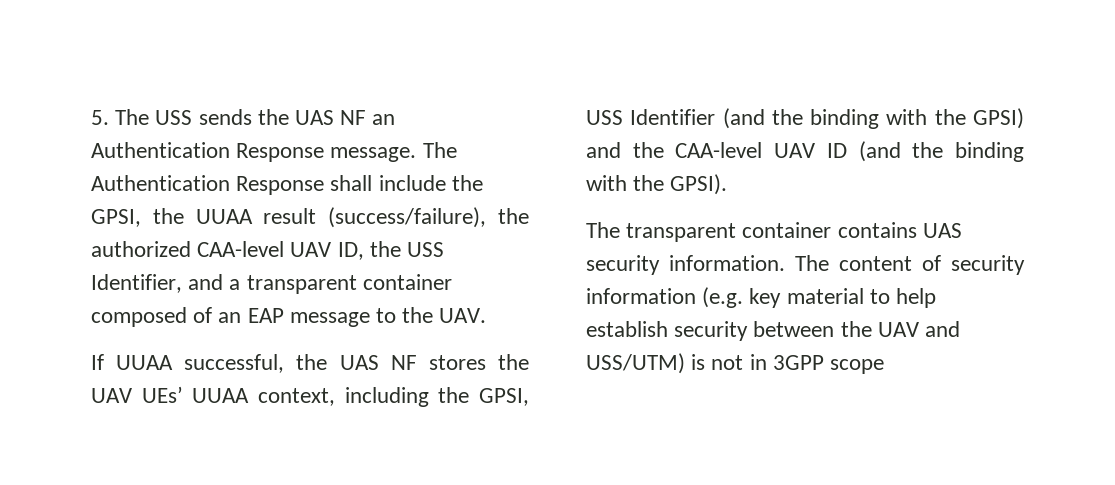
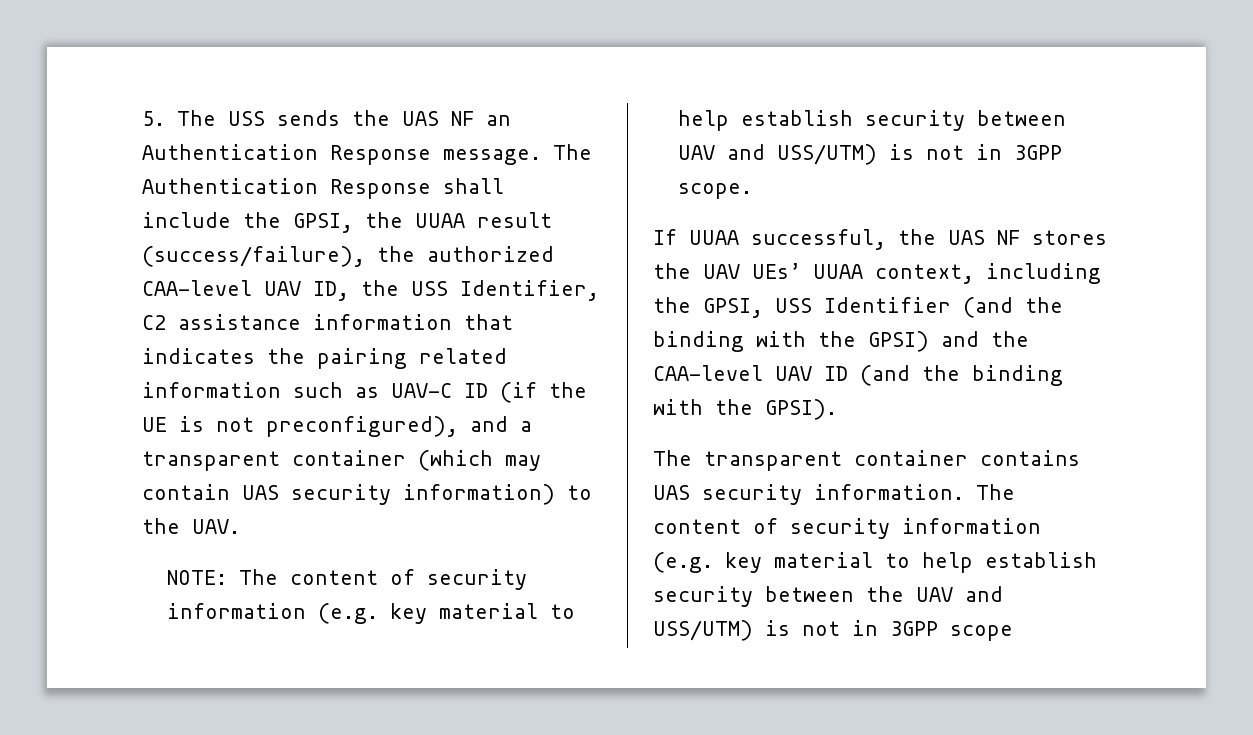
- The Authentication Response shall include the GPSI, the UUAA result (success/failure), the authorized CAA-level UAV ID, the USS Identifier, and a transparent container composed of an EAP message to the UAV.
+ The Authentication Response shall include the GPSI, the UUAA result (success/failure), the authorized CAA-level UAV ID, the USS Identifier, C2 assistance information that indicates the pairing related information such as UAV-C ID (if the UE is not preconfigured), and a transparent container (which may contain UAS security information) to the UAV.
+ NOTE: The content of security information (e.g. key material to help establish security between UAV and USS/UTM) is not in 3GPP scope.

